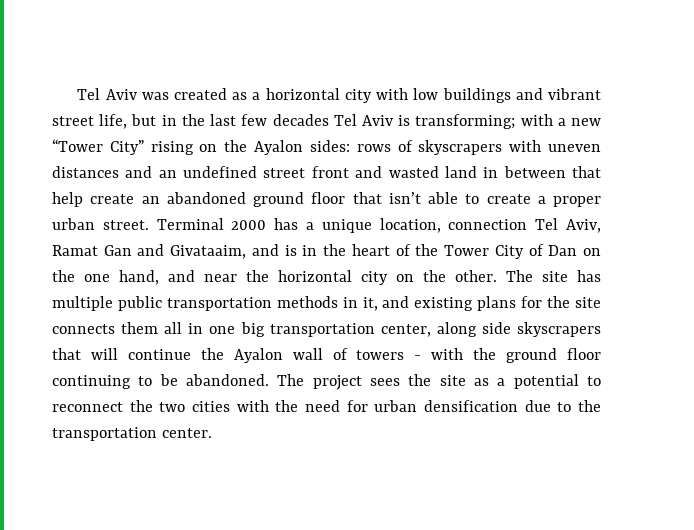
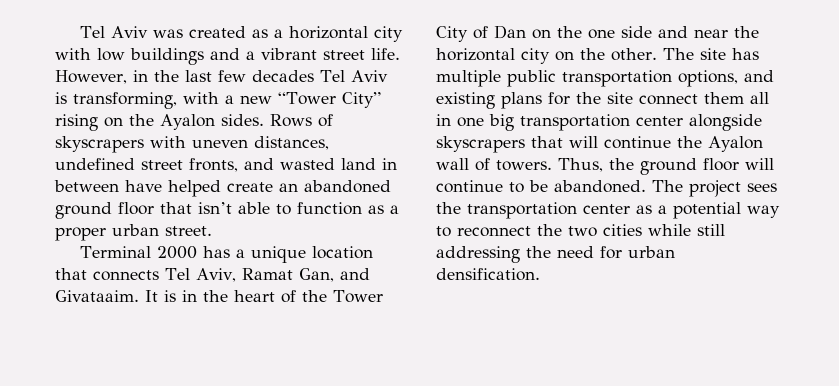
- Tel Aviv was created as a horizontal city with low buildings and vibrant street life, but in the last few decades Tel Aviv is transforming; with a new “Tower City” rising on the Ayalon sides: rows of skyscrapers with uneven distances and an undefined street front and wasted land in between that help create an abandoned ground floor that isn’t able to create a proper urban street. Terminal 2000 has a unique location, connection Tel Aviv, Ramat Gan and Givataaim, and is in the heart of the Tower City of Dan on the one hand, and near the horizontal city on the other.
+ Tel Aviv was created as a horizontal city with low buildings and a vibrant street life. However, in the last few decades Tel Aviv is transforming, with a new “Tower City” rising on the Ayalon sides. Rows of skyscrapers with uneven distances, undefined street fronts, and wasted land in between have helped create an abandoned ground floor that isn’t able to function as a proper urban street.
+ Terminal 2000 has a unique location that connects Tel Aviv, Ramat Gan, and Givataaim. It is in the heart of the Tower City of Dan on the one side and near the horizontal city on the other.
- The site has multiple public transportation methods in it, and existing plans for the site connects them all in one big transportation center, along side skyscrapers that will continue the Ayalon wall of towers - with the ground floor continuing to be abandoned.
+ The site has multiple public transportation options, and existing plans for the site connect them all in one big transportation center alongside skyscrapers that will continue the Ayalon wall of towers. Thus, the ground floor will continue to be abandoned.
- The project sees the site as a potential to reconnect the two cities with the need for urban densification due to the transportation center.
+ The project sees the transportation center as a potential way to reconnect the two cities while still addressing the need for urban densification.

